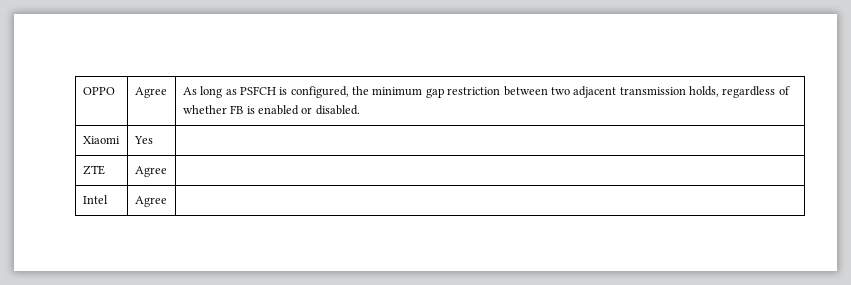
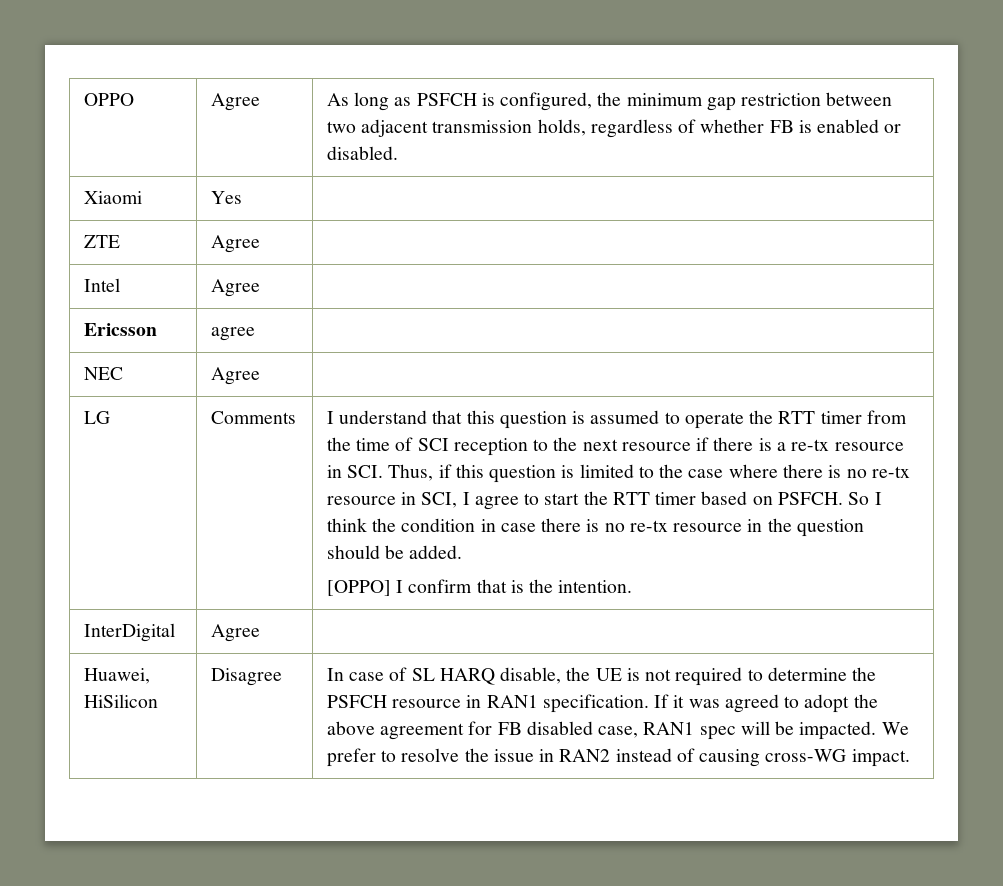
+ Ericsson | agree |
+ NEC | Agree |
+ LG | Comments | I understand that this question is assumed to operate the RTT timer from the time of SCI reception to the next resource if there is a re-tx resource in SCI. Thus, if this question is limited to the case where there is no re-tx resource in SCI, I agree to start the RTT timer based on PSFCH. So I think the condition in case there is no re-tx resource in the question should be added.
+ [OPPO] I confirm that is the intention.
+ InterDigital | Agree |
+ Huawei, HiSilicon | Disagree | In case of SL HARQ disable, the UE is not required to determine the PSFCH resource in RAN1 specification. If it was agreed to adopt the above agreement for FB disabled case, RAN1 spec will be impacted. We prefer to resolve the issue in RAN2 instead of causing cross-WG impact.

